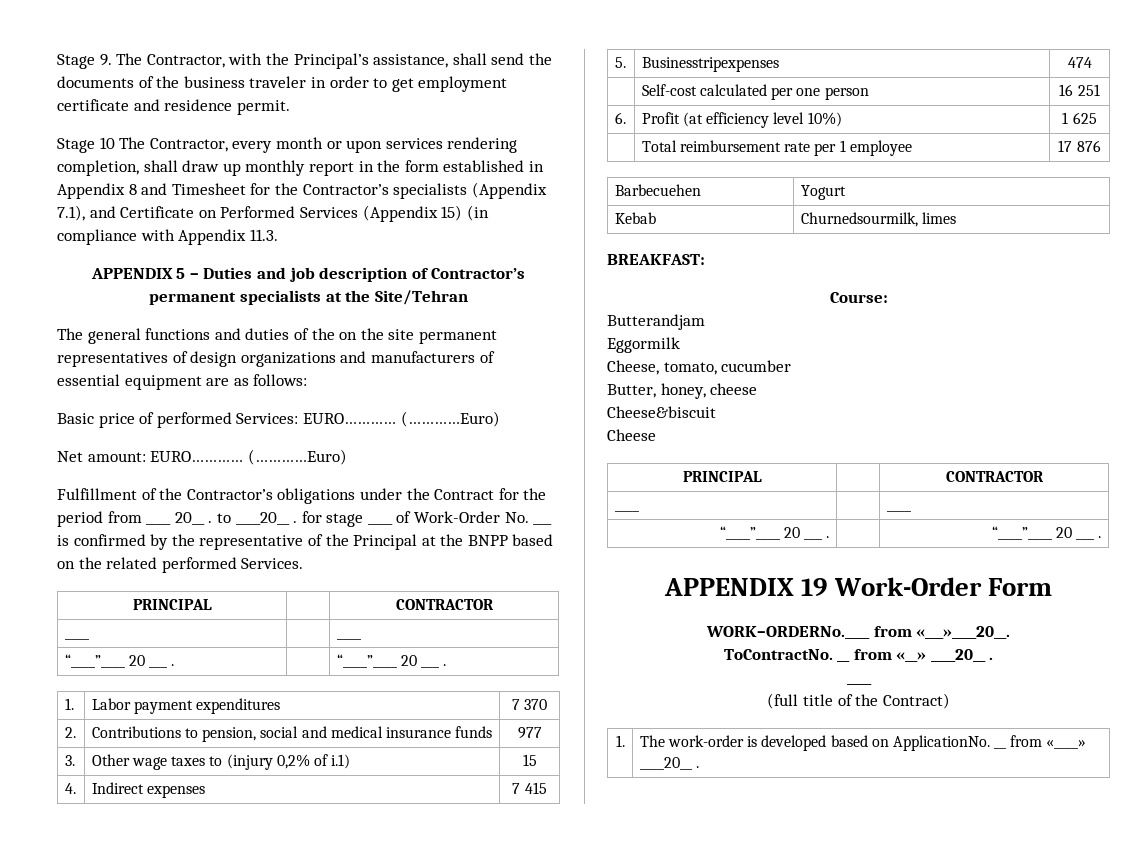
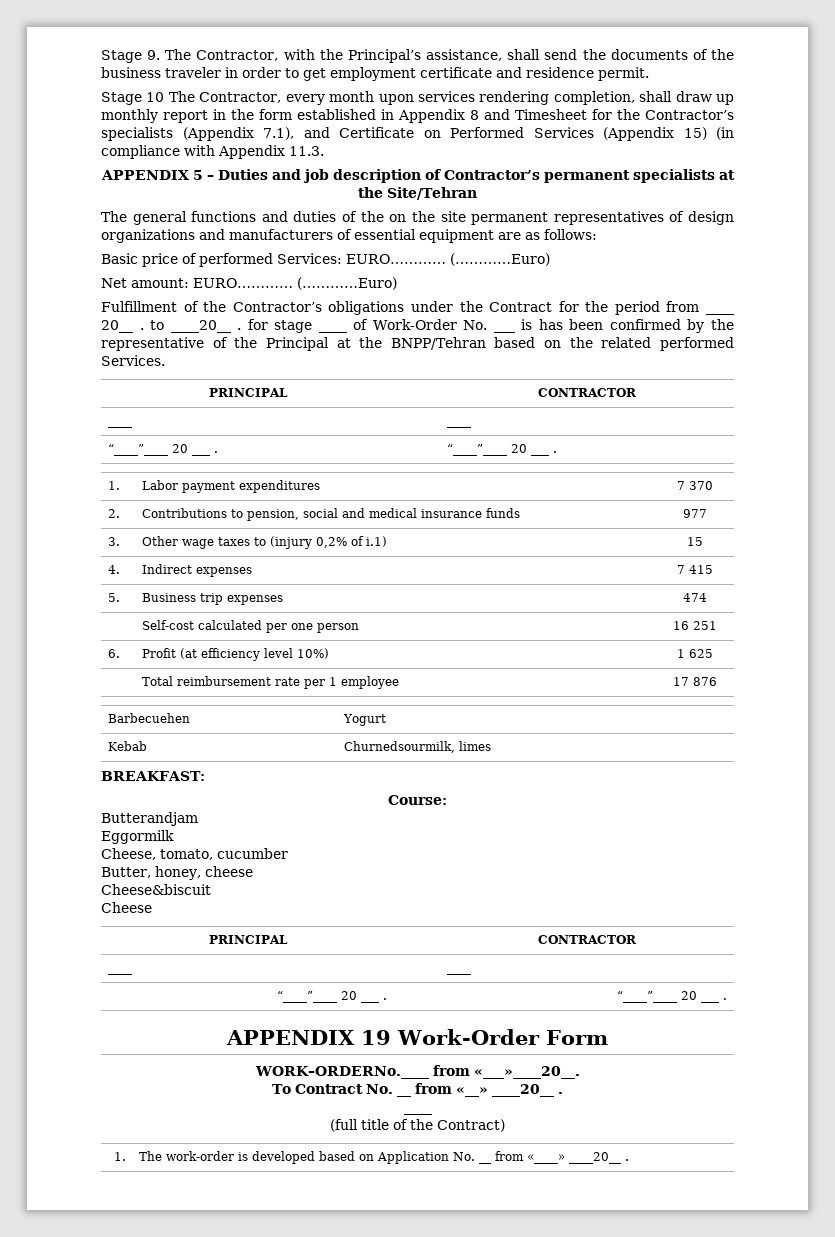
- Stage 10 The Contractor, every month or upon services rendering completion, shall draw up monthly report in the form established in Appendix 8 and Timesheet for the Contractor’s specialists (Appendix 7.1), and Certificate on Performed Services (Appendix 15) (in compliance with Appendix 11.3.
+ Stage 10 The Contractor, every month upon services rendering completion, shall draw up monthly report in the form established in Appendix 8 and Timesheet for the Contractor’s specialists (Appendix 7.1), and Certificate on Performed Services (Appendix 15) (in compliance with Appendix 11.3.
- Fulfillment of the Contractor’s obligations under the Contract for the period from ____ 20__ . to ____20__ . for stage ____ of Work-Order No. ___ is confirmed by the representative of the Principal at the BNPP based on the related performed Services.
+ Fulfillment of the Contractor’s obligations under the Contract for the period from ____ 20__ . to ____20__ . for stage ____ of Work-Order No. ___ is has been confirmed by the representative of the Principal at the BNPP/Tehran based on the related performed Services.
- 5. | Businesstripexpenses | 474
+ 5. | Business trip expenses | 474
- ToContractNo. __ from «__» ____20__ .
+ To Contract No. __ from «__» ____20__ .
- 1. | The work-order is developed based on ApplicationNo. __ from «____» ____20__ .
+ 1. | The work-order is developed based on Application No. __ from «____» ____20__ .

